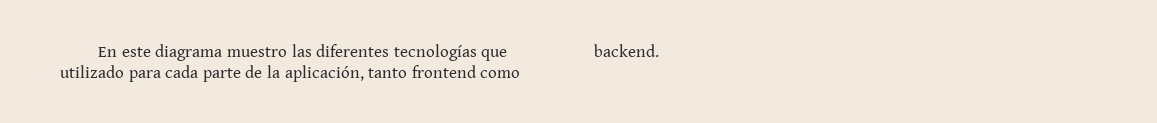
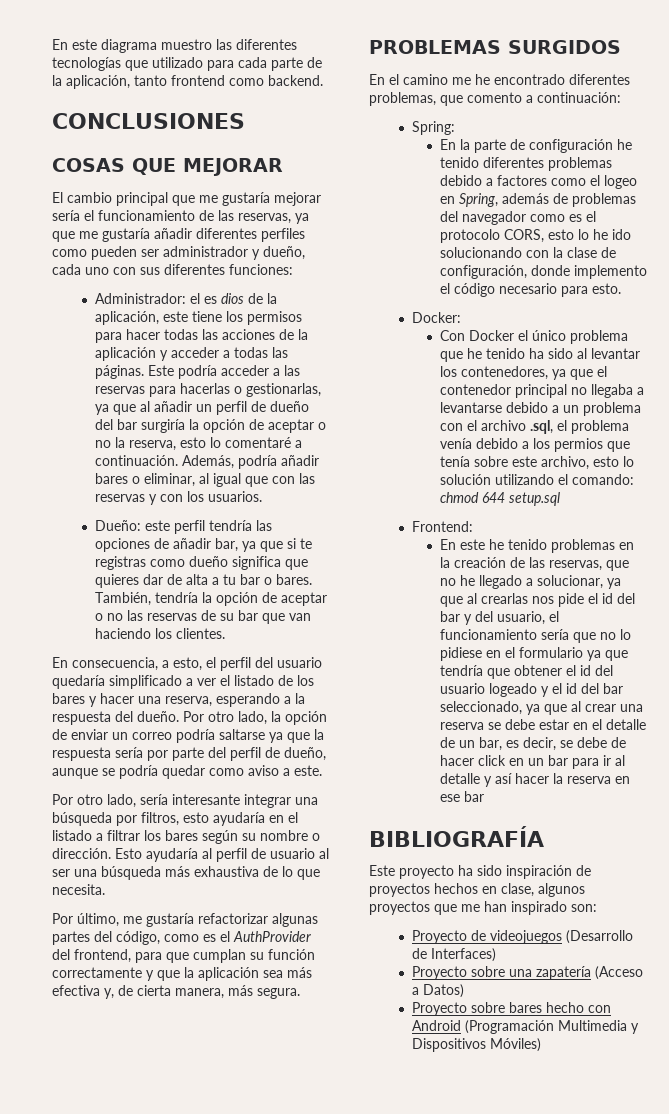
+ CONCLUSIONES
+ COSAS QUE MEJORAR
+ El cambio principal que me gustaría mejorar sería el funcionamiento de las reservas, ya que me gustaría añadir diferentes perfiles como pueden ser administrador y dueño, cada uno con sus diferentes funciones:
+ Administrador: el es dios de la aplicación, este tiene los permisos para hacer todas las acciones de la aplicación y acceder a todas las páginas. Este podría acceder a las reservas para hacerlas o gestionarlas, ya que al añadir un perfil de dueño del bar surgiría la opción de aceptar o no la reserva, esto lo comentaré a continuación. Además, podría añadir bares o eliminar, al igual que con las reservas y con los usuarios.
+ Dueño: este perfil tendría las opciones de añadir bar, ya que si te registras como dueño significa que quieres dar de alta a tu bar o bares. También, tendría la opción de aceptar o no las reservas de su bar que van haciendo los clientes.
+ En consecuencia, a esto, el perfil del usuario quedaría simplificado a ver el listado de los bares y hacer una reserva, esperando a la respuesta del dueño. Por otro lado, la opción de enviar un correo podría saltarse ya que la respuesta sería por parte del perfil de dueño, aunque se podría quedar como aviso a este.
+ Por otro lado, sería interesante integrar una búsqueda por filtros, esto ayudaría en el listado a filtrar los bares según su nombre o dirección. Esto ayudaría al perfil de usuario al ser una búsqueda más exhaustiva de lo que necesita.
+ Por último, me gustaría refactorizar algunas partes del código, como es el AuthProvider del frontend, para que cumplan su función correctamente y que la aplicación sea más efectiva y, de cierta manera, más segura.
+ PROBLEMAS SURGIDOS
+ En el camino me he encontrado diferentes problemas, que comento a continuación:
+ Spring:
+ En la parte de configuración he tenido diferentes problemas debido a factores como el logeo en Spring, además de problemas del navegador como es el protocolo CORS, esto lo he ido solucionando con la clase de configuración, donde implemento el código necesario para esto.
+ Docker:
+ Con Docker el único problema que he tenido ha sido al levantar los contenedores, ya que el contenedor principal no llegaba a levantarse debido a un problema con el archivo .sql, el problema venía debido a los permios que tenía sobre este archivo, esto lo solución utilizando el comando: chmod 644 setup.sql
+ Frontend:
+ En este he tenido problemas en la creación de las reservas, que no he llegado a solucionar, ya que al crearlas nos pide el id del bar y del usuario, el funcionamiento sería que no lo pidiese en el formulario ya que tendría que obtener el id del usuario logeado y el id del bar seleccionado, ya que al crear una reserva se debe estar en el detalle de un bar, es decir, se debe de hacer click en un bar para ir al detalle y así hacer la reserva en ese bar
+ BIBLIOGRAFÍA
+ Este proyecto ha sido inspiración de proyectos hechos en clase, algunos proyectos que me han inspirado son:
+ Proyecto de videojuegos (Desarrollo de Interfaces)
+ Proyecto sobre una zapatería (Acceso a Datos)
+ Proyecto sobre bares hecho con Android (Programación Multimedia y Dispositivos Móviles)

